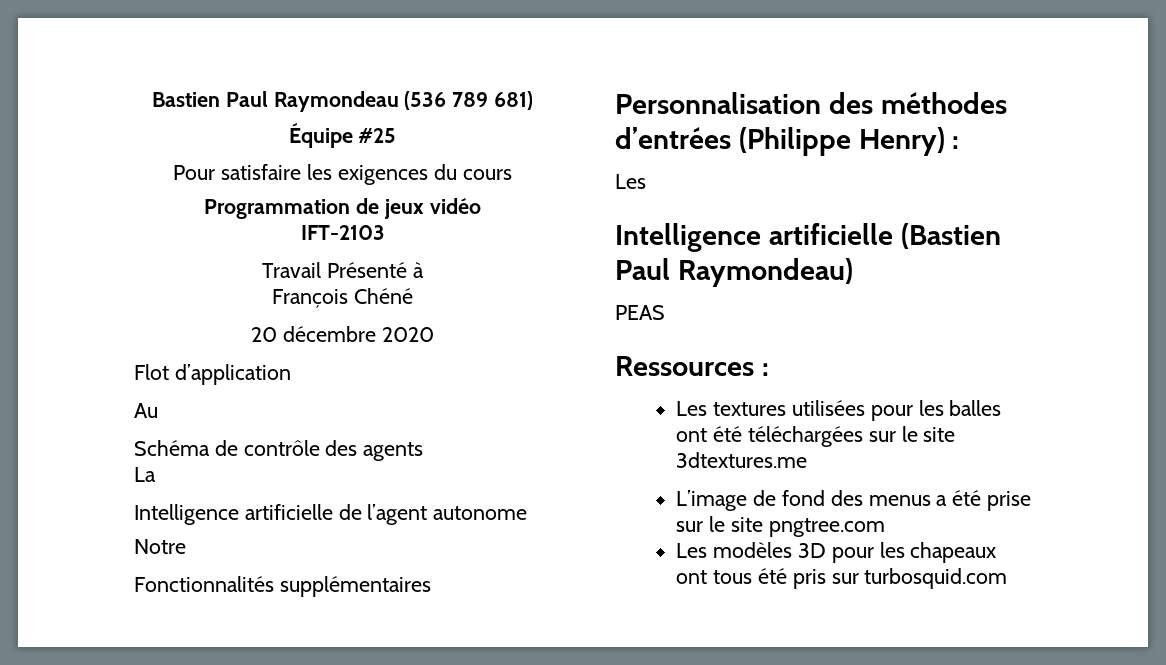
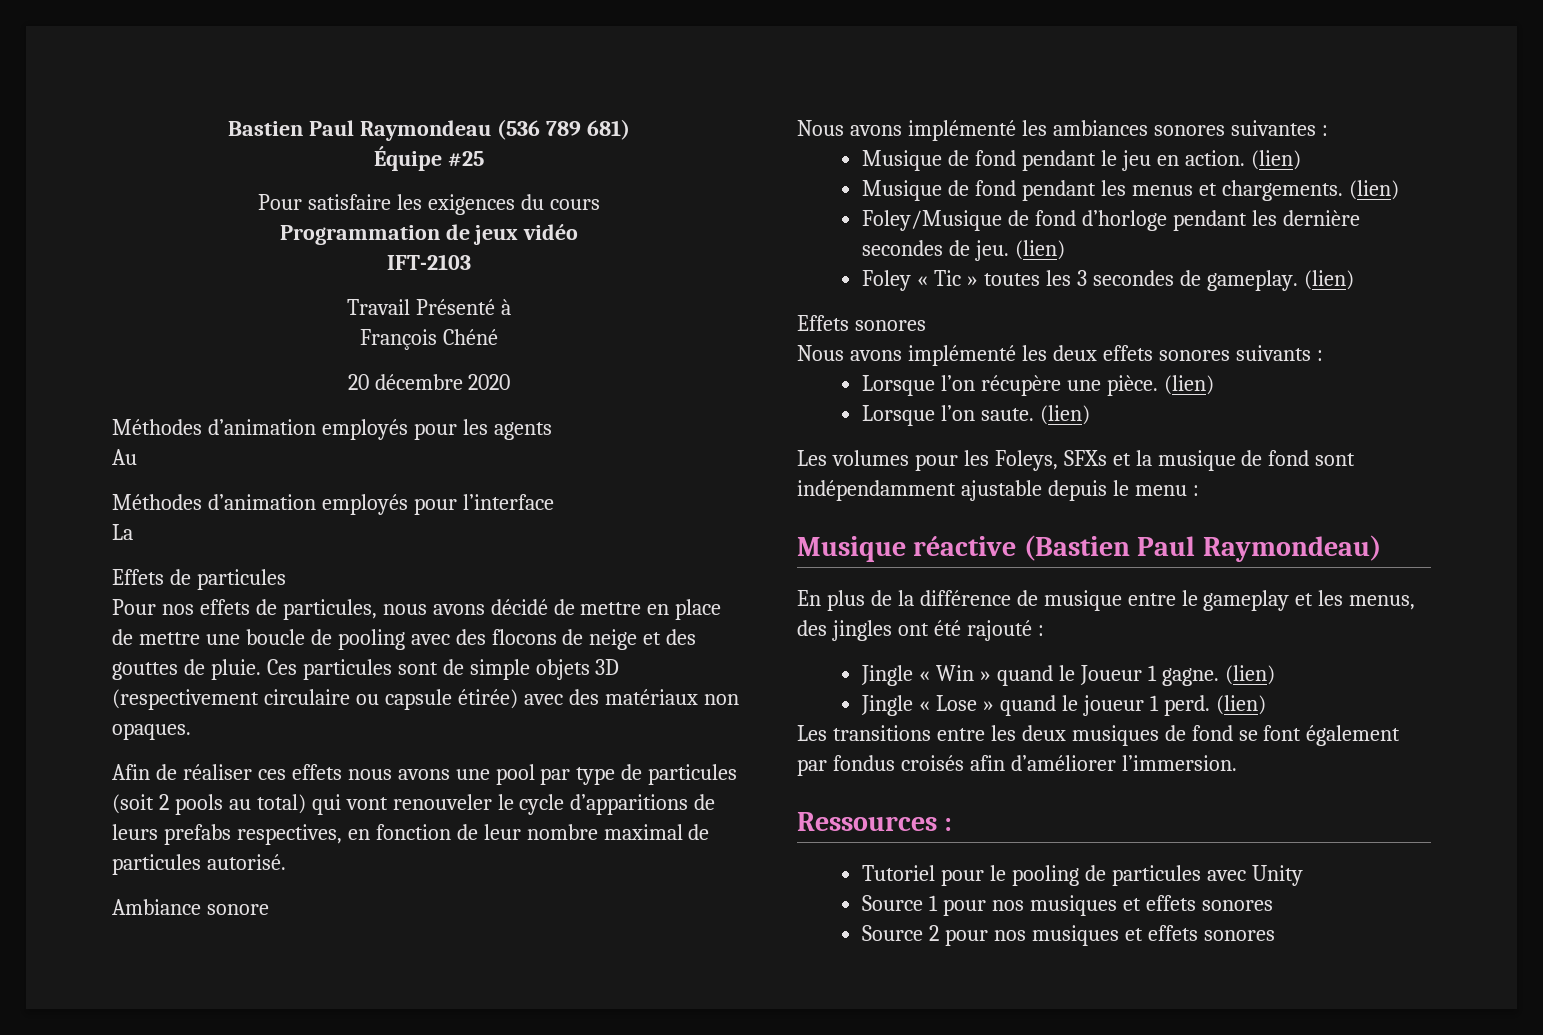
- Flot d’application
+ Méthodes d’animation employés pour les agents
  Au
- Schéma de contrôle des agents
+ Méthodes d’animation employés pour l’interface
  La
- Intelligence artificielle de l’agent autonome
- Notre
- Fonctionnalités supplémentaires
- Personnalisation des méthodes d’entrées (Philippe Henry) :
- Les
- Intelligence artificielle (Bastien Paul Raymondeau)
- PEAS
+ Effets de particules
+ Pour nos effets de particules, nous avons décidé de mettre en place de mettre une boucle de pooling avec des flocons de neige et des gouttes de pluie. Ces particules sont de simple objets 3D (respectivement circulaire ou capsule étirée) avec des matériaux non opaques.
+ Afin de réaliser ces effets nous avons une pool par type de particules (soit 2 pools au total) qui vont renouveler le cycle d’apparitions de leurs prefabs respectives, en fonction de leur nombre maximal de particules autorisé.
+ Ambiance sonore
+ Nous avons implémenté les ambiances sonores suivantes :
+ Musique de fond pendant le jeu en action. (lien)
+ Musique de fond pendant les menus et chargements. (lien)
+ Foley/Musique de fond d’horloge pendant les dernière secondes de jeu. (lien)
+ Foley « Tic » toutes les 3 secondes de gameplay. (lien)
+ Effets sonores
+ Nous avons implémenté les deux effets sonores suivants :
+ Lorsque l’on récupère une pièce. (lien)
+ Lorsque l’on saute. (lien)
+ Les volumes pour les Foleys, SFXs et la musique de fond sont indépendamment ajustable depuis le menu :
+ Musique réactive (Bastien Paul Raymondeau)
+ En plus de la différence de musique entre le gameplay et les menus, des jingles ont été rajouté :
+ Jingle « Win » quand le Joueur 1 gagne. (lien)
+ Jingle « Lose » quand le joueur 1 perd. (lien)
+ Les transitions entre les deux musiques de fond se font également par fondus croisés afin d’améliorer l’immersion.
  Ressources :
- Les textures utilisées pour les balles ont été téléchargées sur le site 3dtextures.me
- L’image de fond des menus a été prise sur le site pngtree.com
- Les modèles 3D pour les chapeaux ont tous été pris sur turbosquid.com
+ Tutoriel pour le pooling de particules avec Unity
+ Source 1 pour nos musiques et effets sonores
+ Source 2 pour nos musiques et effets sonores

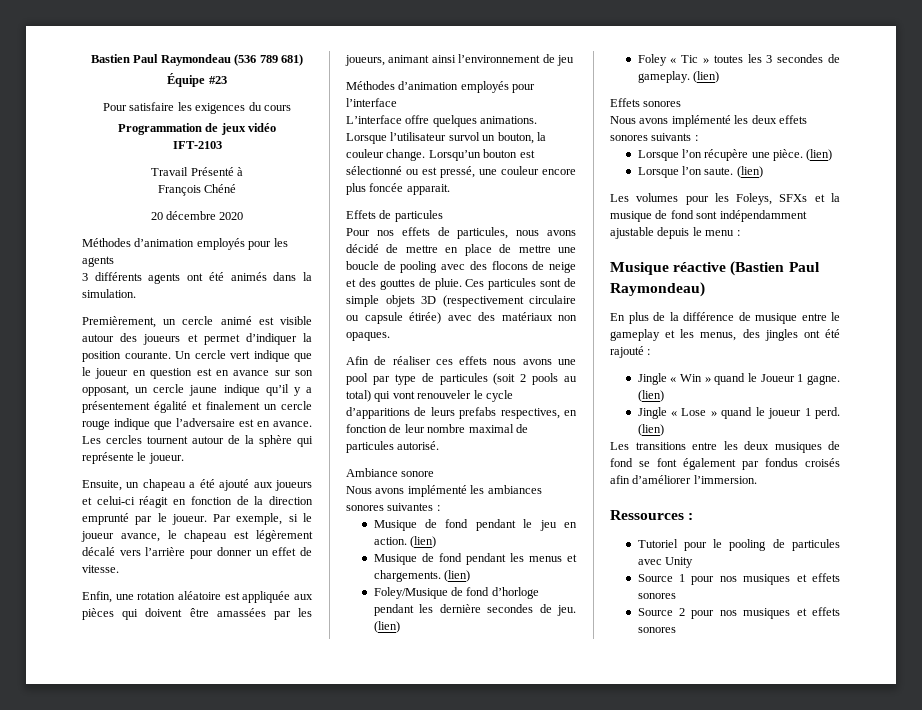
- Équipe #25
+ Équipe #23
- Au
+ 3 différents agents ont été animés dans la simulation.
+ Premièrement, un cercle animé est visible autour des joueurs et permet d’indiquer la position courante. Un cercle vert indique que le joueur en question est en avance sur son opposant, un cercle jaune indique qu’il y a présentement égalité et finalement un cercle rouge indique que l’adversaire est en avance. Les cercles tournent autour de la sphère qui représente le joueur.
+ Ensuite, un chapeau a été ajouté aux joueurs et celui-ci réagit en fonction de la direction emprunté par le joueur. Par exemple, si le joueur avance, le chapeau est légèrement décalé vers l’arrière pour donner un effet de vitesse.
+ Enfin, une rotation aléatoire est appliquée aux pièces qui doivent être amassées par les joueurs, animant ainsi l’environnement de jeu
- La
+ L’interface offre quelques animations. Lorsque l’utilisateur survol un bouton, la couleur change. Lorsqu’un bouton est sélectionné ou est pressé, une couleur encore plus foncée apparait.

